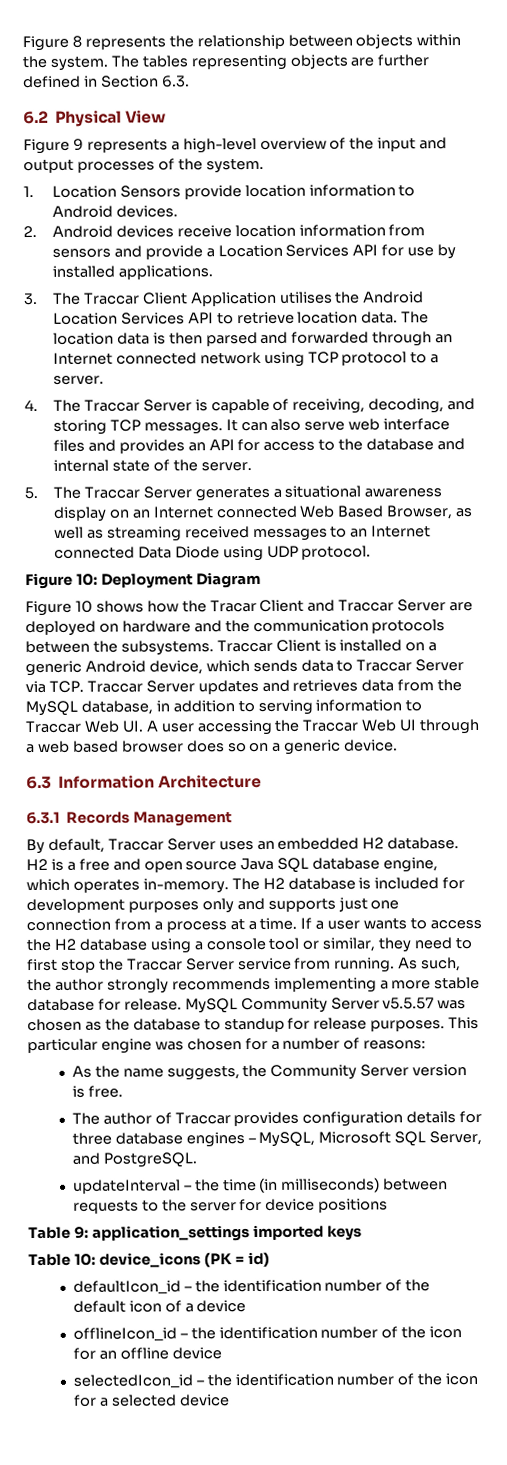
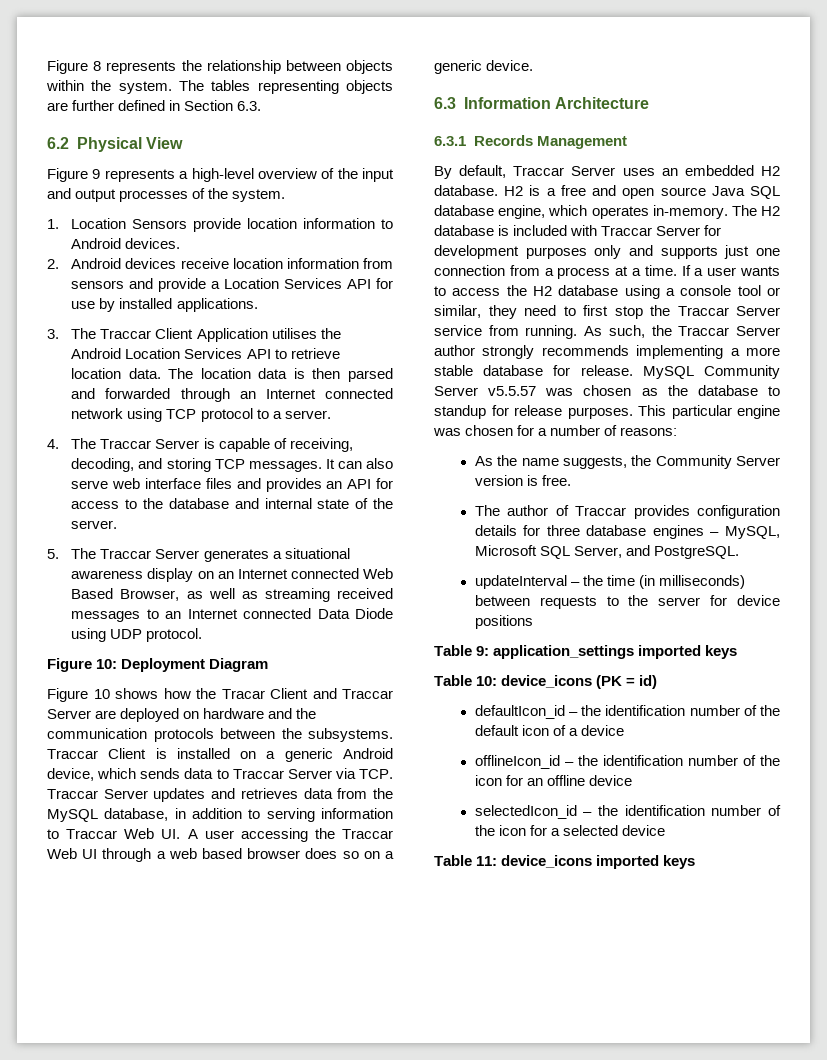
- The H2 database is included for development purposes only and supports just one connection from a process at a time.
+ The H2 database is included with Traccar Server for development purposes only and supports just one connection from a process at a time.
- As such, the author strongly recommends implementing a more stable database for release.
+ As such, the Traccar Server author strongly recommends implementing a more stable database for release.
+ Table 11: device_icons imported keys

